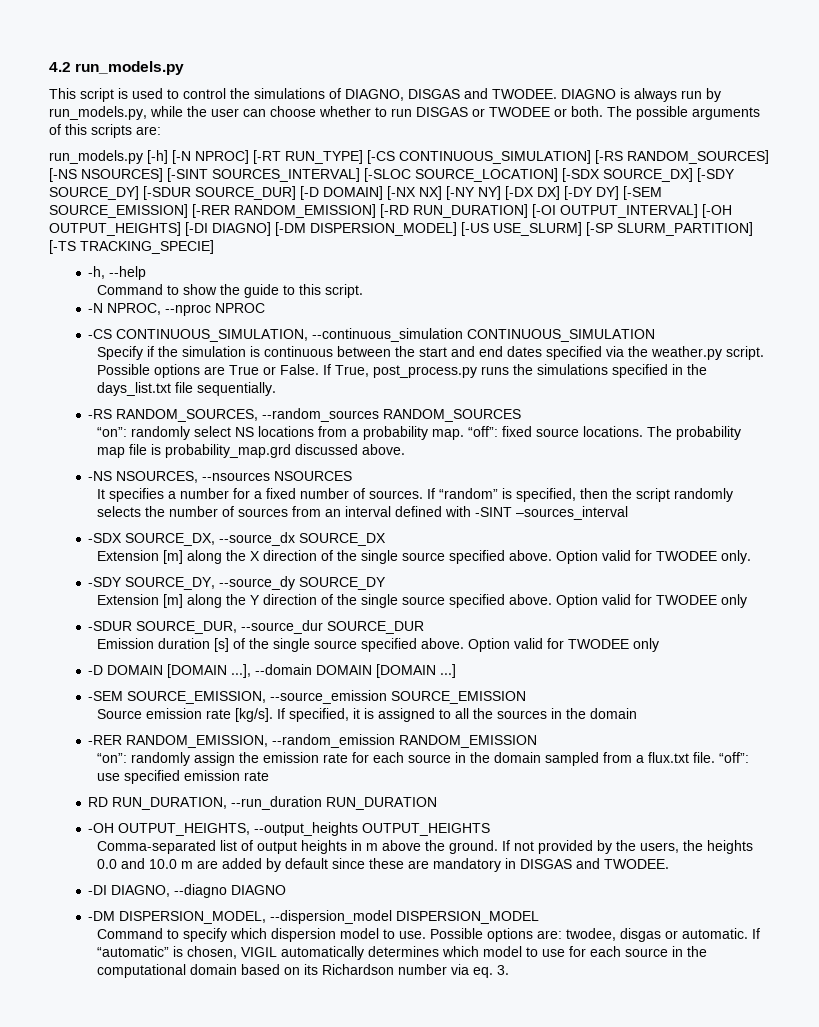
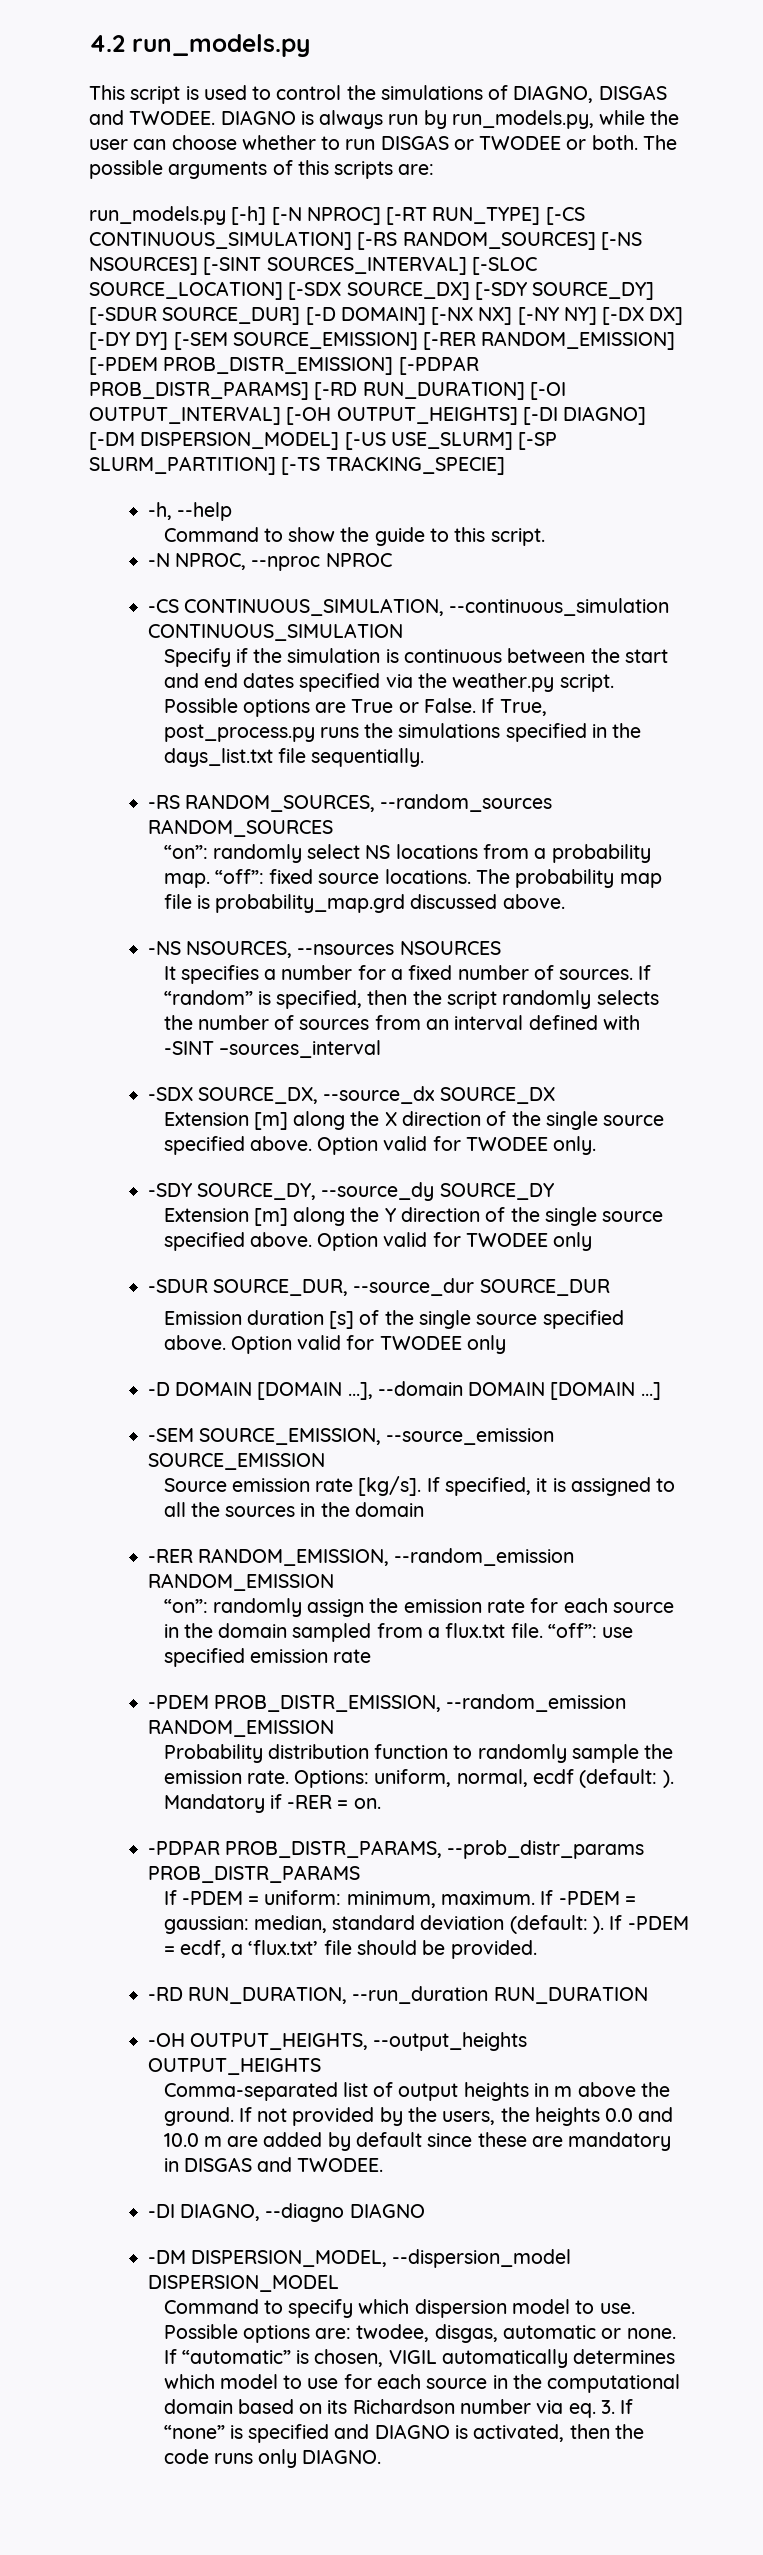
- run_models.py [-h] [-N NPROC] [-RT RUN_TYPE] [-CS CONTINUOUS_SIMULATION] [-RS RANDOM_SOURCES] [-NS NSOURCES] [-SINT SOURCES_INTERVAL] [-SLOC SOURCE_LOCATION] [-SDX SOURCE_DX] [-SDY SOURCE_DY] [-SDUR SOURCE_DUR] [-D DOMAIN] [-NX NX] [-NY NY] [-DX DX] [-DY DY] [-SEM SOURCE_EMISSION] [-RER RANDOM_EMISSION] [-RD RUN_DURATION] [-OI OUTPUT_INTERVAL] [-OH OUTPUT_HEIGHTS] [-DI DIAGNO] [-DM DISPERSION_MODEL] [-US USE_SLURM] [-SP SLURM_PARTITION] [-TS TRACKING_SPECIE]
+ run_models.py [-h] [-N NPROC] [-RT RUN_TYPE] [-CS CONTINUOUS_SIMULATION] [-RS RANDOM_SOURCES] [-NS NSOURCES] [-SINT SOURCES_INTERVAL] [-SLOC SOURCE_LOCATION] [-SDX SOURCE_DX] [-SDY SOURCE_DY] [-SDUR SOURCE_DUR] [-D DOMAIN] [-NX NX] [-NY NY] [-DX DX] [-DY DY] [-SEM SOURCE_EMISSION] [-RER RANDOM_EMISSION] [-PDEM PROB_DISTR_EMISSION] [-PDPAR PROB_DISTR_PARAMS] [-RD RUN_DURATION] [-OI OUTPUT_INTERVAL] [-OH OUTPUT_HEIGHTS] [-DI DIAGNO] [-DM DISPERSION_MODEL] [-US USE_SLURM] [-SP SLURM_PARTITION] [-TS TRACKING_SPECIE]
- RD RUN_DURATION, --run_duration RUN_DURATION
+ -PDEM PROB_DISTR_EMISSION, --random_emission RANDOM_EMISSION
+ Probability distribution function to randomly sample the emission rate. Options: uniform, normal, ecdf (default: ). Mandatory if -RER = on.
+ -PDPAR PROB_DISTR_PARAMS, --prob_distr_params PROB_DISTR_PARAMS
+ If -PDEM = uniform: minimum, maximum. If -PDEM = gaussian: median, standard deviation (default: ). If -PDEM = ecdf, a ‘flux.txt’ file should be provided.
+ -RD RUN_DURATION, --run_duration RUN_DURATION
- Possible options are: twodee, disgas or automatic.
+ Possible options are: twodee, disgas, automatic or none.
- 3.
+ 3. If “none” is specified and DIAGNO is activated, then the code runs only DIAGNO.

